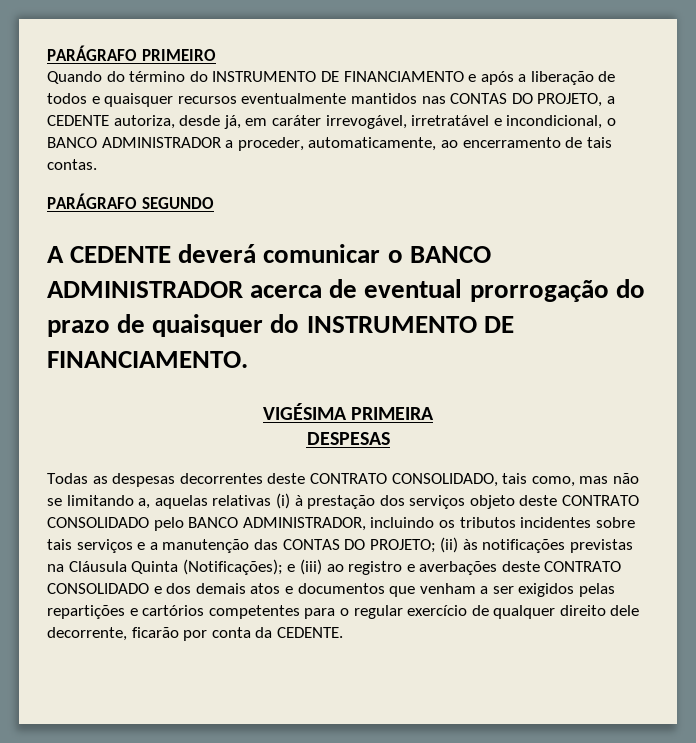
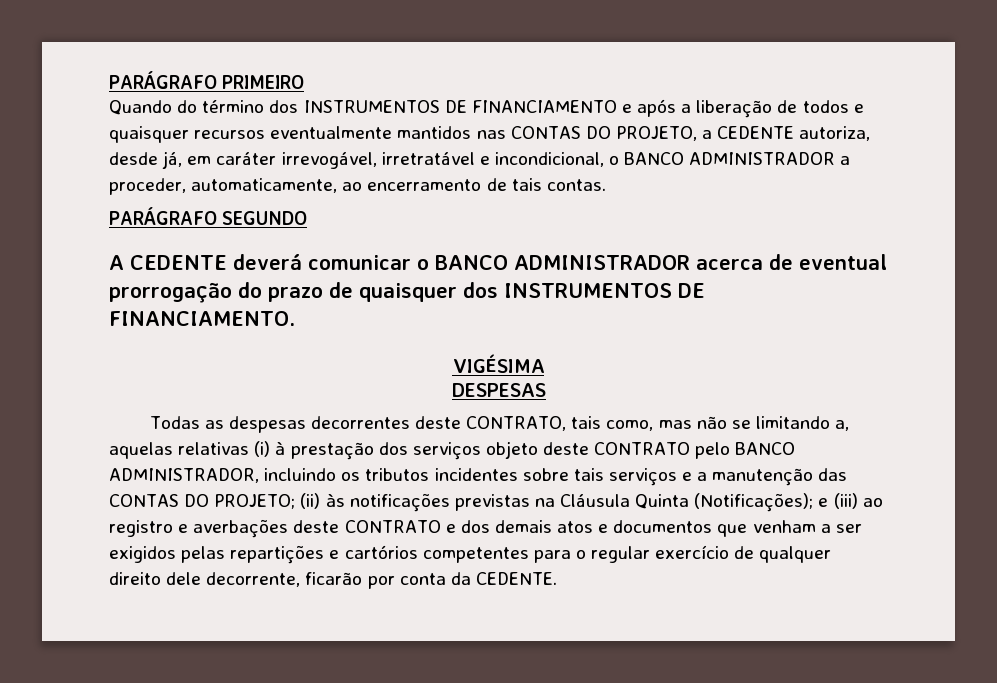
- Quando do término do INSTRUMENTO DE FINANCIAMENTO e após a liberação de todos e quaisquer recursos eventualmente mantidos nas CONTAS DO PROJETO, a CEDENTE autoriza, desde já, em caráter irrevogável, irretratável e incondicional, o BANCO ADMINISTRADOR a proceder, automaticamente, ao encerramento de tais contas.
+ Quando do término dos INSTRUMENTOS DE FINANCIAMENTO e após a liberação de todos e quaisquer recursos eventualmente mantidos nas CONTAS DO PROJETO, a CEDENTE autoriza, desde já, em caráter irrevogável, irretratável e incondicional, o BANCO ADMINISTRADOR a proceder, automaticamente, ao encerramento de tais contas.
- A CEDENTE deverá comunicar o BANCO ADMINISTRADOR acerca de eventual prorrogação do prazo de quaisquer do INSTRUMENTO DE FINANCIAMENTO.
+ A CEDENTE deverá comunicar o BANCO ADMINISTRADOR acerca de eventual prorrogação do prazo de quaisquer dos INSTRUMENTOS DE FINANCIAMENTO.
- VIGÉSIMA PRIMEIRA
+ VIGÉSIMA
- Todas as despesas decorrentes deste CONTRATO CONSOLIDADO, tais como, mas não se limitando a, aquelas relativas (i) à prestação dos serviços objeto deste CONTRATO CONSOLIDADO pelo BANCO ADMINISTRADOR, incluindo os tributos incidentes sobre tais serviços e a manutenção das CONTAS DO PROJETO;
+ Todas as despesas decorrentes deste CONTRATO, tais como, mas não se limitando a, aquelas relativas (i) à prestação dos serviços objeto deste CONTRATO pelo BANCO ADMINISTRADOR, incluindo os tributos incidentes sobre tais serviços e a manutenção das CONTAS DO PROJETO;
- e (iii) ao registro e averbações deste CONTRATO CONSOLIDADO e dos demais atos e documentos que venham a ser exigidos pelas repartições e cartórios competentes para o regular exercício de qualquer direito dele decorrente, ficarão por conta da CEDENTE.
+ e (iii) ao registro e averbações deste CONTRATO e dos demais atos e documentos que venham a ser exigidos pelas repartições e cartórios competentes para o regular exercício de qualquer direito dele decorrente, ficarão por conta da CEDENTE.

